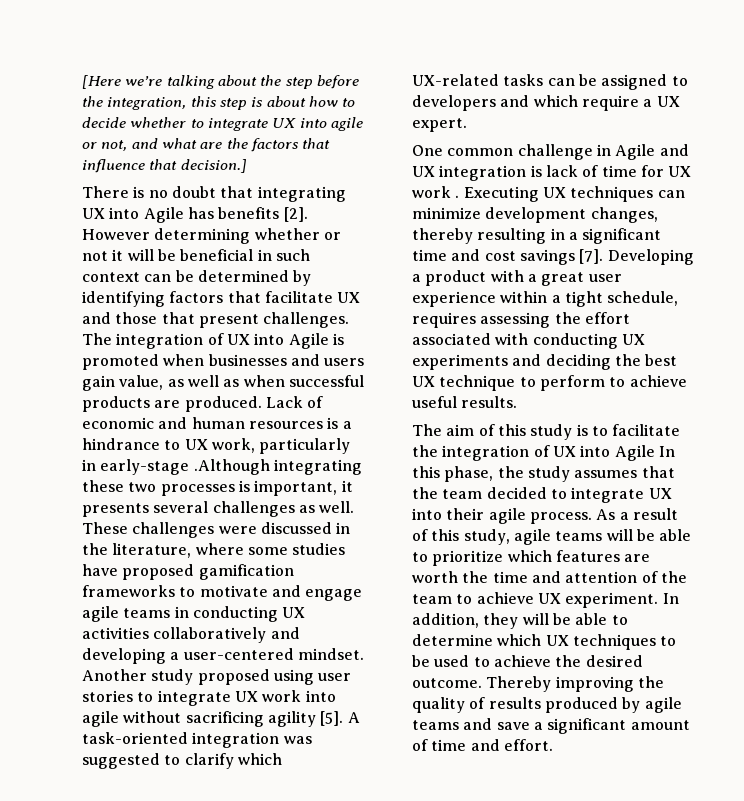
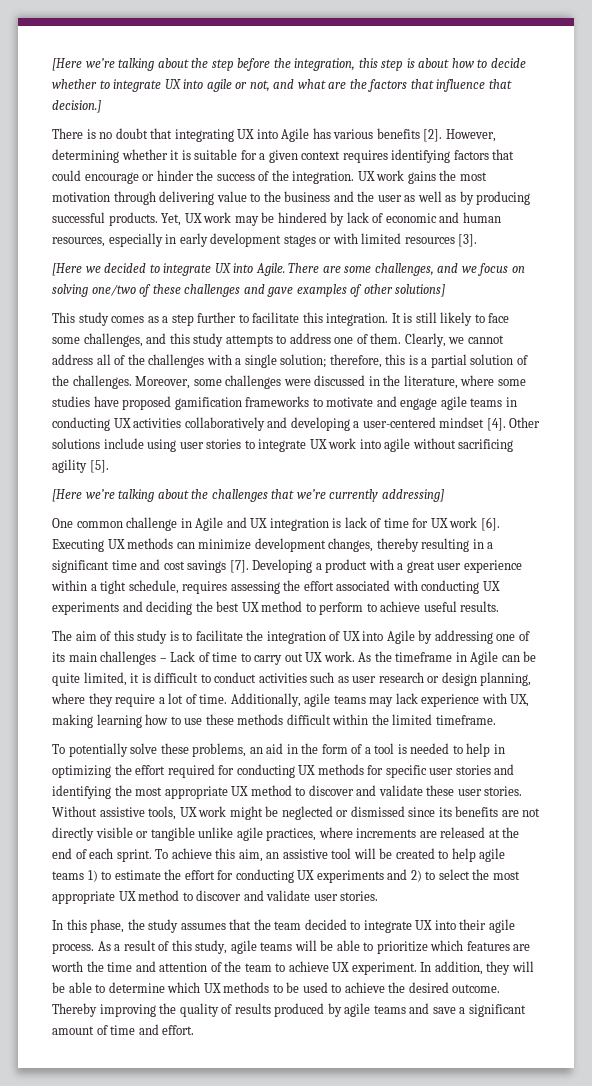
- There is no doubt that integrating UX into Agile has benefits [2].
+ There is no doubt that integrating UX into Agile has various benefits [2].
- However determining whether or not it will be beneficial in such context can be determined by identifying factors that facilitate UX and those that present challenges. The integration of UX into Agile is promoted when businesses and users gain value, as well as when successful products are produced. Lack of economic and human resources is a hindrance to UX work, particularly in early-stage .Although integrating these two processes is important, it presents several challenges as well. These challenges were discussed in the literature, where some studies have proposed gamification frameworks to motivate and engage agile teams in conducting UX activities collaboratively and developing a user-centered mindset. Another study proposed using user stories to integrate UX work into agile without sacrificing agility [5]. A task-oriented integration was suggested to clarify which UX-related tasks can be assigned to developers and which require a UX expert.
+ However, determining whether it is suitable for a given context requires identifying factors that could encourage or hinder the success of the integration. UX work gains the most motivation through delivering value to the business and the user as well as by producing successful products. Yet, UX work may be hindered by lack of economic and human resources, especially in early development stages or with limited resources [3].
+ [Here we decided to integrate UX into Agile. There are some challenges, and we focus on solving one/two of these challenges and gave examples of other solutions]
+ This study comes as a step further to facilitate this integration. It is still likely to face some challenges, and this study attempts to address one of them. Clearly, we cannot address all of the challenges with a single solution; therefore, this is a partial solution of the challenges. Moreover, some challenges were discussed in the literature, where some studies have proposed gamification frameworks to motivate and engage agile teams in conducting UX activities collaboratively and developing a user-centered mindset [4]. Other solutions include using user stories to integrate UX work into agile without sacrificing agility [5].
+ [Here we’re talking about the challenges that we’re currently addressing]
- One common challenge in Agile and UX integration is lack of time for UX work .
+ One common challenge in Agile and UX integration is lack of time for UX work [6].
- Executing UX techniques can minimize development changes, thereby resulting in a significant time and cost savings [7].
+ Executing UX methods can minimize development changes, thereby resulting in a significant time and cost savings [7].
- Developing a product with a great user experience within a tight schedule, requires assessing the effort associated with conducting UX experiments and deciding the best UX technique to perform to achieve useful results.
+ Developing a product with a great user experience within a tight schedule, requires assessing the effort associated with conducting UX experiments and deciding the best UX method to perform to achieve useful results.
- The aim of this study is to facilitate the integration of UX into Agile In this phase, the study assumes that the team decided to integrate UX into their agile process.
+ The aim of this study is to facilitate the integration of UX into Agile by addressing one of its main challenges – Lack of time to carry out UX work. As the timeframe in Agile can be quite limited, it is difficult to conduct activities such as user research or design planning, where they require a lot of time. Additionally, agile teams may lack experience with UX, making learning how to use these methods difficult within the limited timeframe.
+ To potentially solve these problems, an aid in the form of a tool is needed to help in optimizing the effort required for conducting UX methods for specific user stories and identifying the most appropriate UX method to discover and validate these user stories. Without assistive tools, UX work might be neglected or dismissed since its benefits are not directly visible or tangible unlike agile practices, where increments are released at the end of each sprint. To achieve this aim, an assistive tool will be created to help agile teams 1) to estimate the effort for conducting UX experiments and 2) to select the most appropriate UX method to discover and validate user stories.
+ In this phase, the study assumes that the team decided to integrate UX into their agile process.
- In addition, they will be able to determine which UX techniques to be used to achieve the desired outcome.
+ In addition, they will be able to determine which UX methods to be used to achieve the desired outcome.

